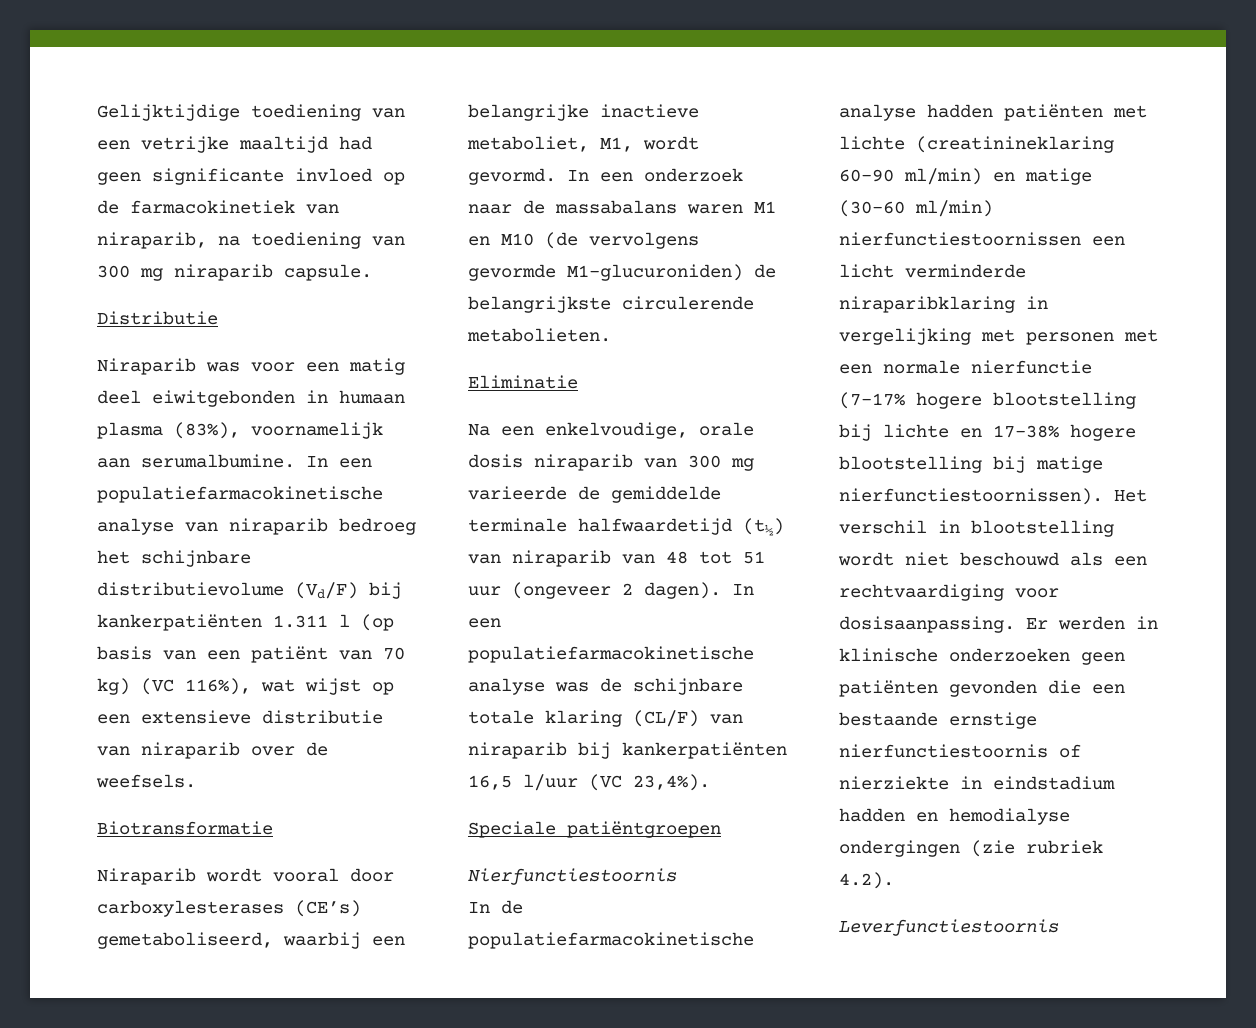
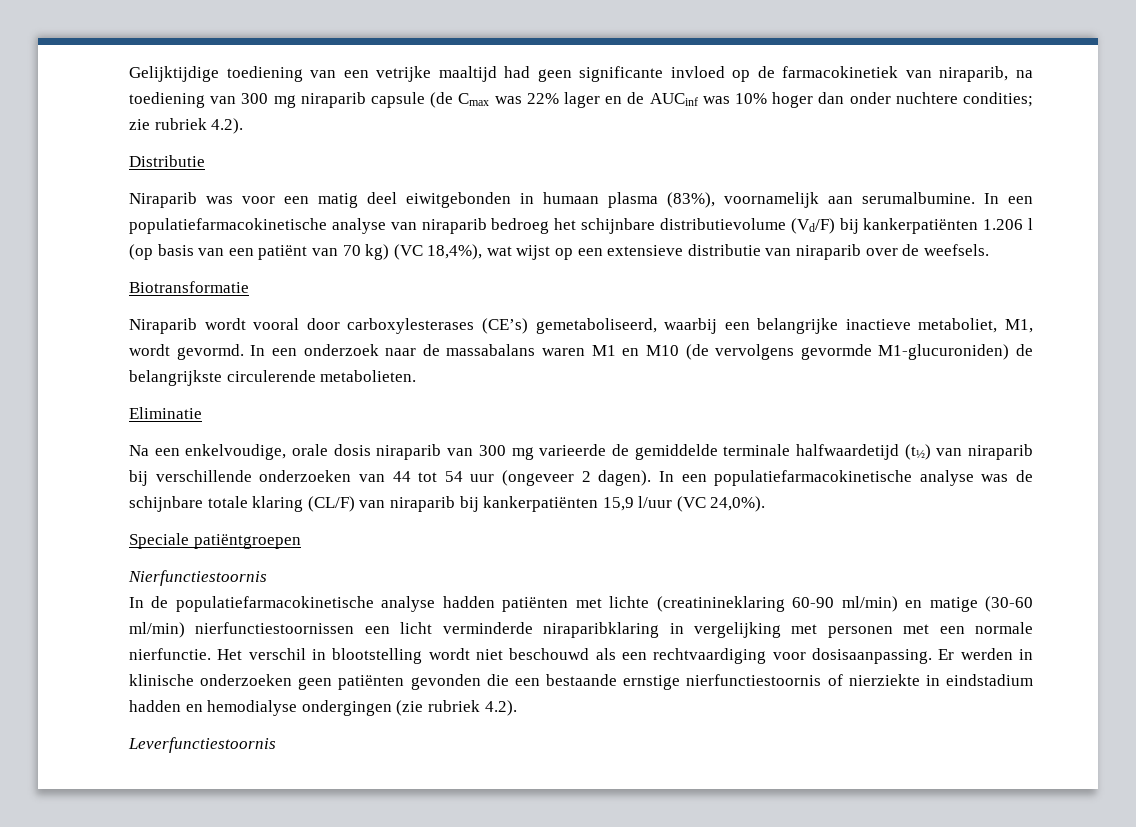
- Gelijktijdige toediening van een vetrijke maaltijd had geen significante invloed op de farmacokinetiek van niraparib, na toediening van 300 mg niraparib capsule.
+ Gelijktijdige toediening van een vetrijke maaltijd had geen significante invloed op de farmacokinetiek van niraparib, na toediening van 300 mg niraparib capsule (de Cmax was 22% lager en de AUCinf was 10% hoger dan onder nuchtere condities; zie rubriek 4.2).
- In een populatiefarmacokinetische analyse van niraparib bedroeg het schijnbare distributievolume (Vd/F) bij kankerpatiënten 1.311 l (op basis van een patiënt van 70 kg) (VC 116%), wat wijst op een extensieve distributie van niraparib over de weefsels.
+ In een populatiefarmacokinetische analyse van niraparib bedroeg het schijnbare distributievolume (Vd/F) bij kankerpatiënten 1.206 l (op basis van een patiënt van 70 kg) (VC 18,4%), wat wijst op een extensieve distributie van niraparib over de weefsels.
- Na een enkelvoudige, orale dosis niraparib van 300 mg varieerde de gemiddelde terminale halfwaardetijd (t½) van niraparib van 48 tot 51 uur (ongeveer 2 dagen).
+ Na een enkelvoudige, orale dosis niraparib van 300 mg varieerde de gemiddelde terminale halfwaardetijd (t½) van niraparib bij verschillende onderzoeken van 44 tot 54 uur (ongeveer 2 dagen).
- In een populatiefarmacokinetische analyse was de schijnbare totale klaring (CL/F) van niraparib bij kankerpatiënten 16,5 l/uur (VC 23,4%).
+ In een populatiefarmacokinetische analyse was de schijnbare totale klaring (CL/F) van niraparib bij kankerpatiënten 15,9 l/uur (VC 24,0%).
- In de populatiefarmacokinetische analyse hadden patiënten met lichte (creatinineklaring 60-90 ml/min) en matige (30-60 ml/min) nierfunctiestoornissen een licht verminderde niraparibklaring in vergelijking met personen met een normale nierfunctie (7-17% hogere blootstelling bij lichte en 17-38% hogere blootstelling bij matige nierfunctiestoornissen).
+ In de populatiefarmacokinetische analyse hadden patiënten met lichte (creatinineklaring 60-90 ml/min) en matige (30-60 ml/min) nierfunctiestoornissen een licht verminderde niraparibklaring in vergelijking met personen met een normale nierfunctie.

